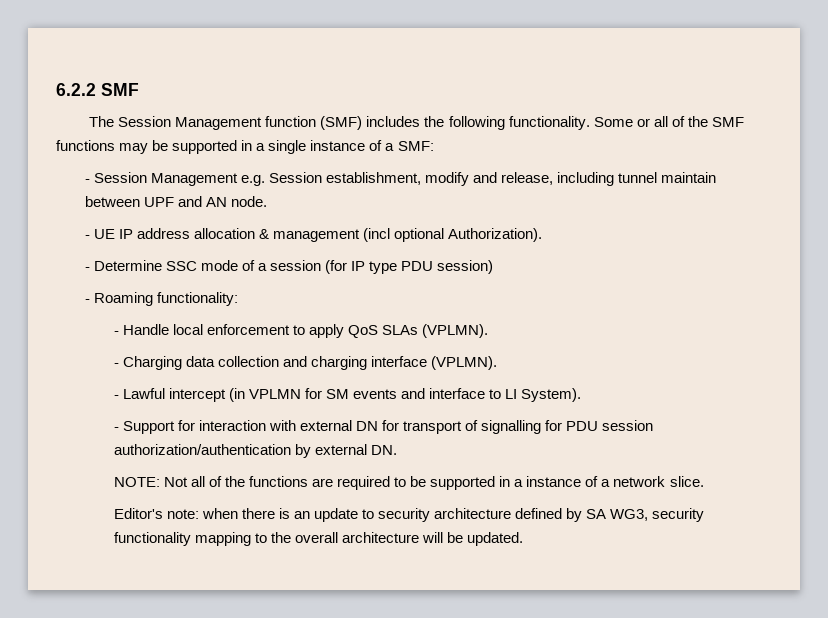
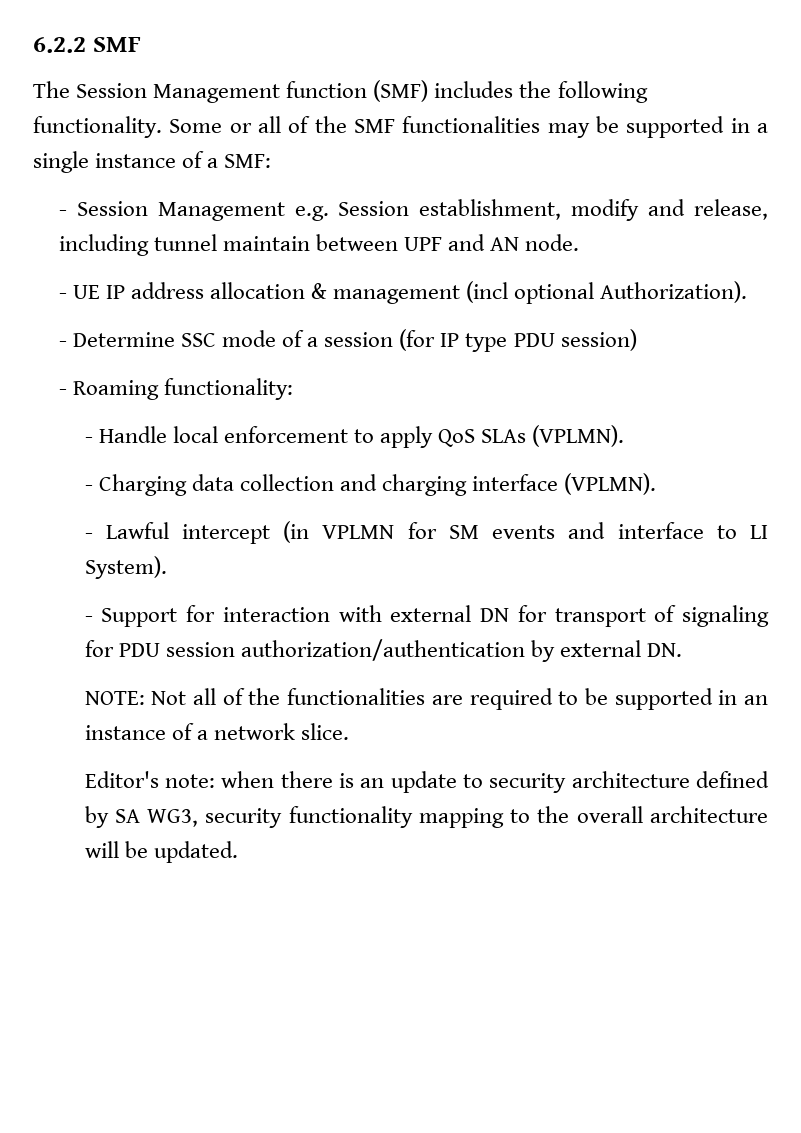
- Some or all of the SMF functions may be supported in a single instance of a SMF:
+ Some or all of the SMF functionalities may be supported in a single instance of a SMF:
- - Support for interaction with external DN for transport of signalling for PDU session authorization/authentication by external DN.
+ - Support for interaction with external DN for transport of signaling for PDU session authorization/authentication by external DN.
- NOTE: Not all of the functions are required to be supported in a instance of a network slice.
+ NOTE: Not all of the functionalities are required to be supported in an instance of a network slice.

